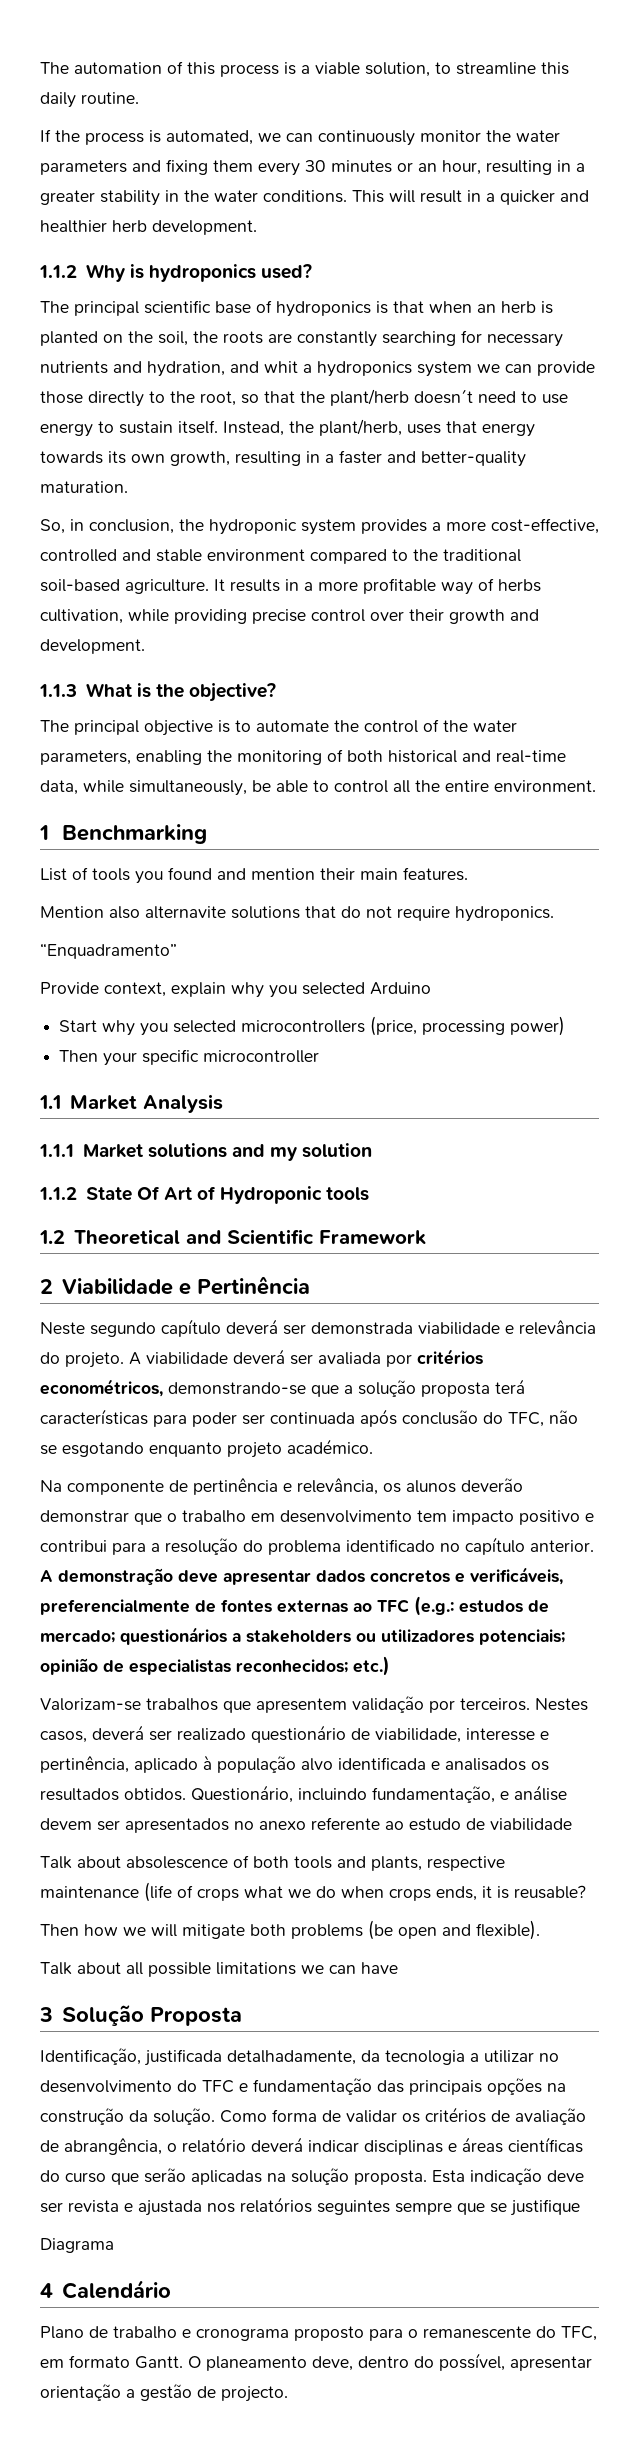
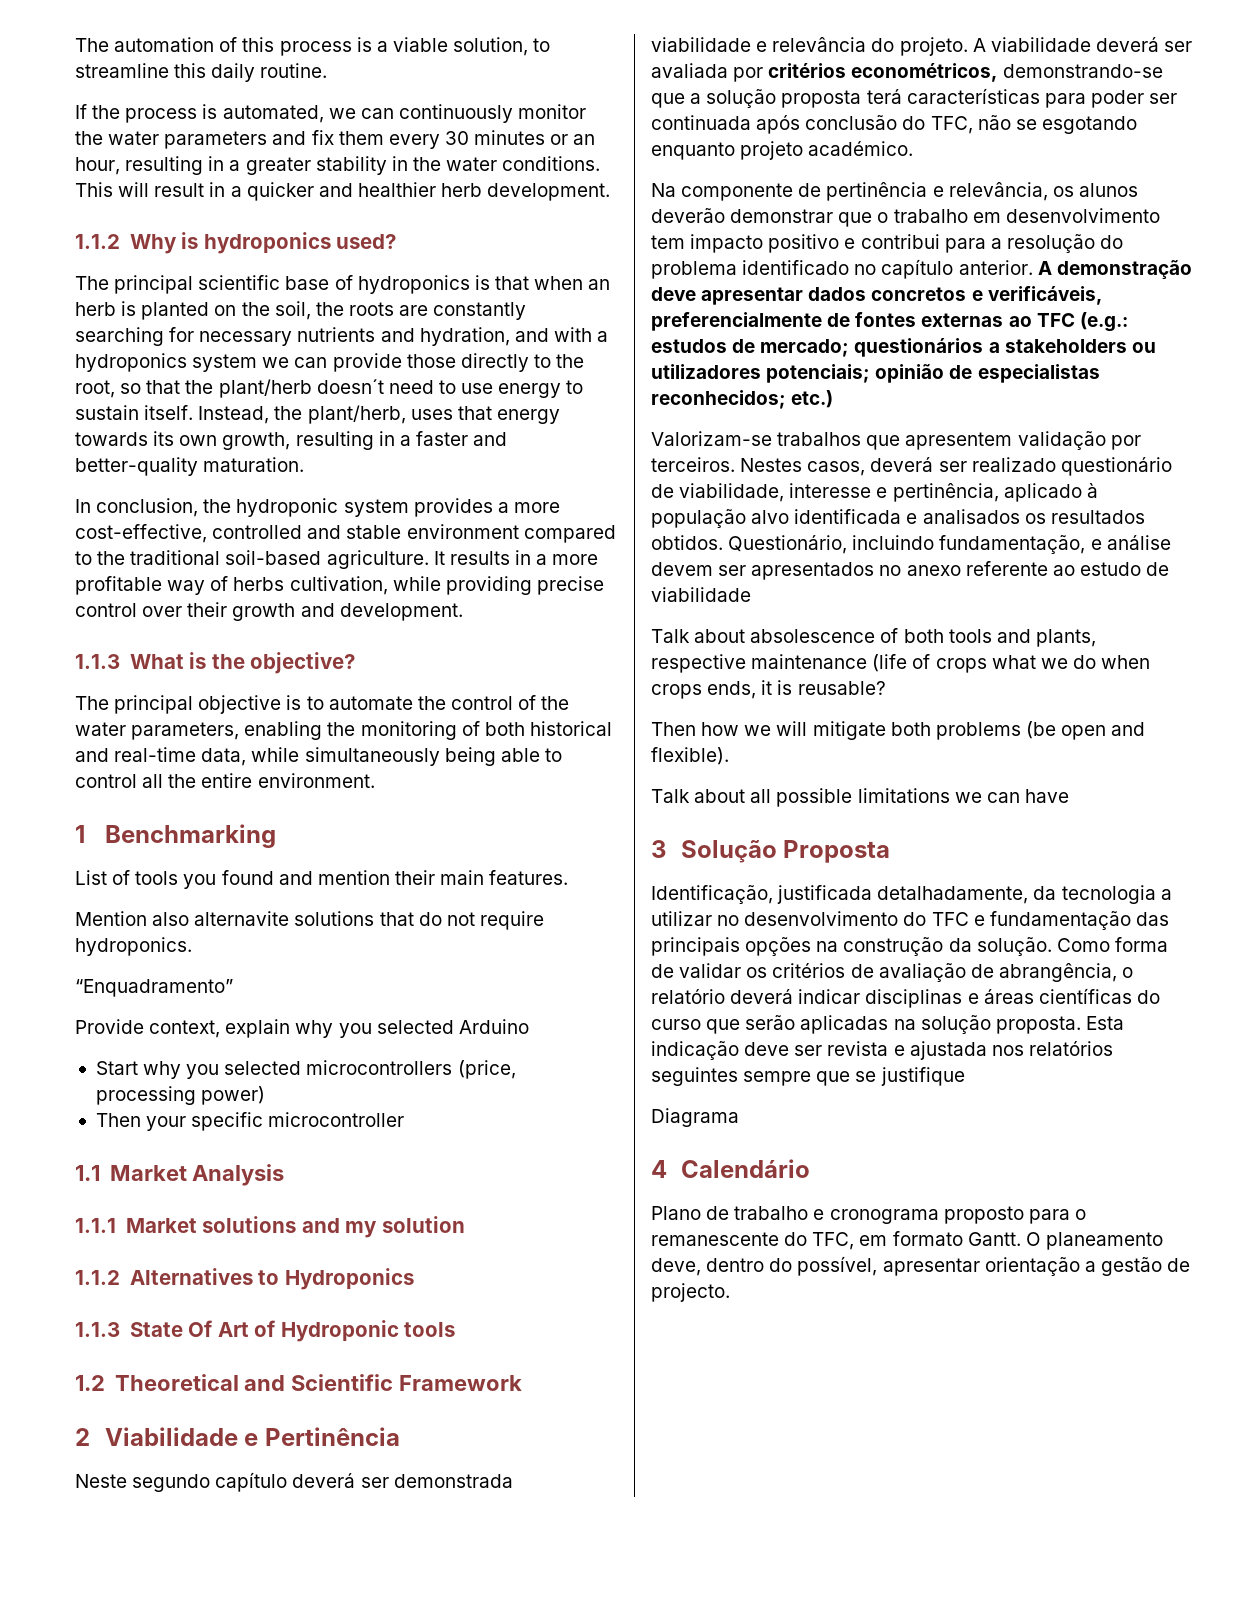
- If the process is automated, we can continuously monitor the water parameters and fixing them every 30 minutes or an hour, resulting in a greater stability in the water conditions.
+ If the process is automated, we can continuously monitor the water parameters and fix them every 30 minutes or an hour, resulting in a greater stability in the water conditions.
- The principal scientific base of hydroponics is that when an herb is planted on the soil, the roots are constantly searching for necessary nutrients and hydration, and whit a hydroponics system we can provide those directly to the root, so that the plant/herb doesn´t need to use energy to sustain itself.
+ The principal scientific base of hydroponics is that when an herb is planted on the soil, the roots are constantly searching for necessary nutrients and hydration, and with a hydroponics system we can provide those directly to the root, so that the plant/herb doesn´t need to use energy to sustain itself.
- So, in conclusion, the hydroponic system provides a more cost-effective, controlled and stable environment compared to the traditional soil-based agriculture.
+ In conclusion, the hydroponic system provides a more cost-effective, controlled and stable environment compared to the traditional soil-based agriculture.
- The principal objective is to automate the control of the water parameters, enabling the monitoring of both historical and real-time data, while simultaneously, be able to control all the entire environment.
+ The principal objective is to automate the control of the water parameters, enabling the monitoring of both historical and real-time data, while simultaneously being able to control all the entire environment.
- 1.1.2 State Of Art of Hydroponic tools
+ 1.1.2 Alternatives to Hydroponics
+ 1.1.3 State Of Art of Hydroponic tools

